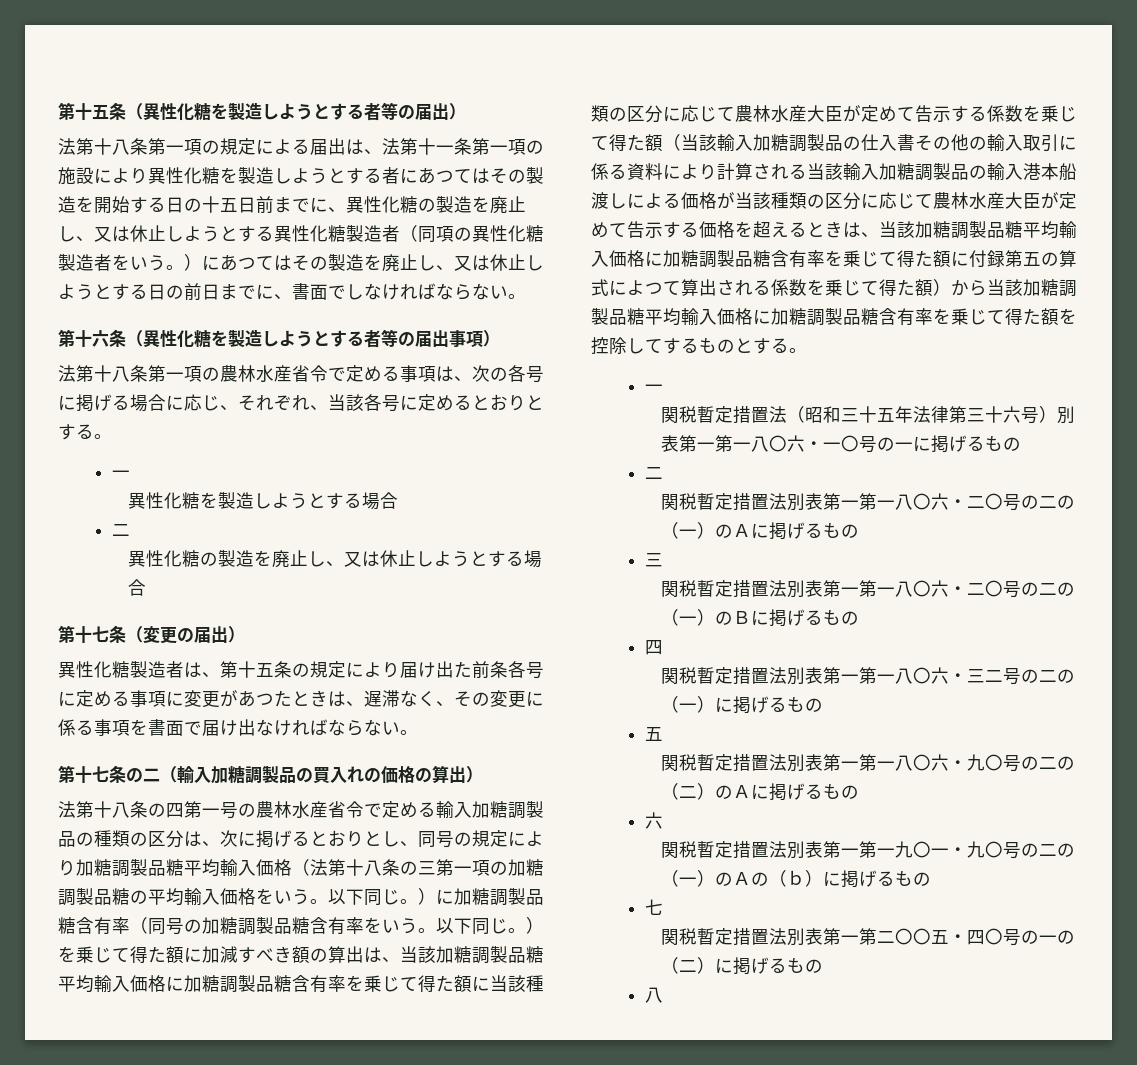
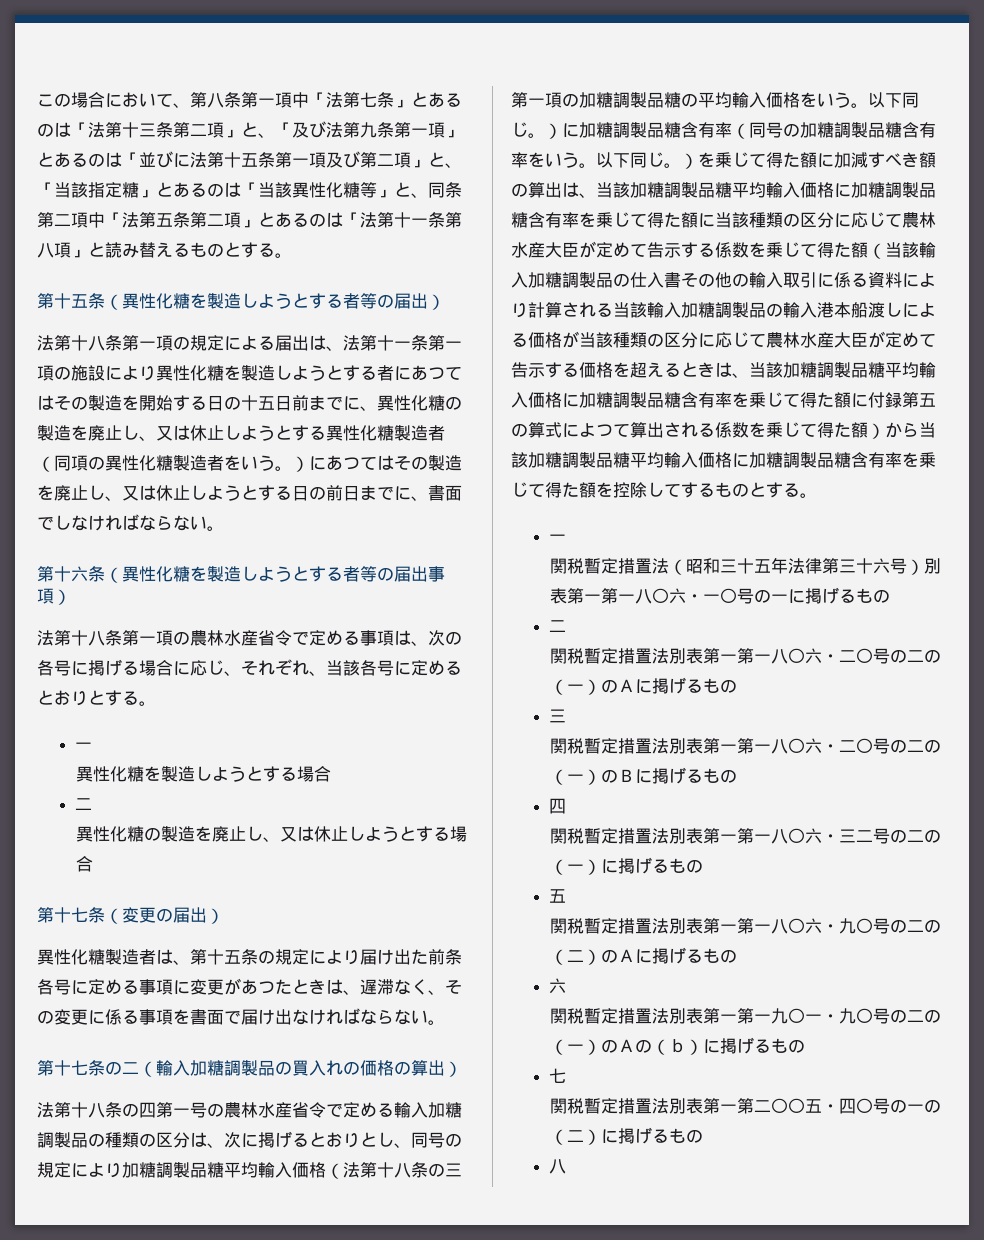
+ この場合において、第八条第一項中「法第七条」とあるのは「法第十三条第二項」と、「及び法第九条第一項」とあるのは「並びに法第十五条第一項及び第二項」と、「当該指定糖」とあるのは「当該異性化糖等」と、同条第二項中「法第五条第二項」とあるのは「法第十一条第八項」と読み替えるものとする。

